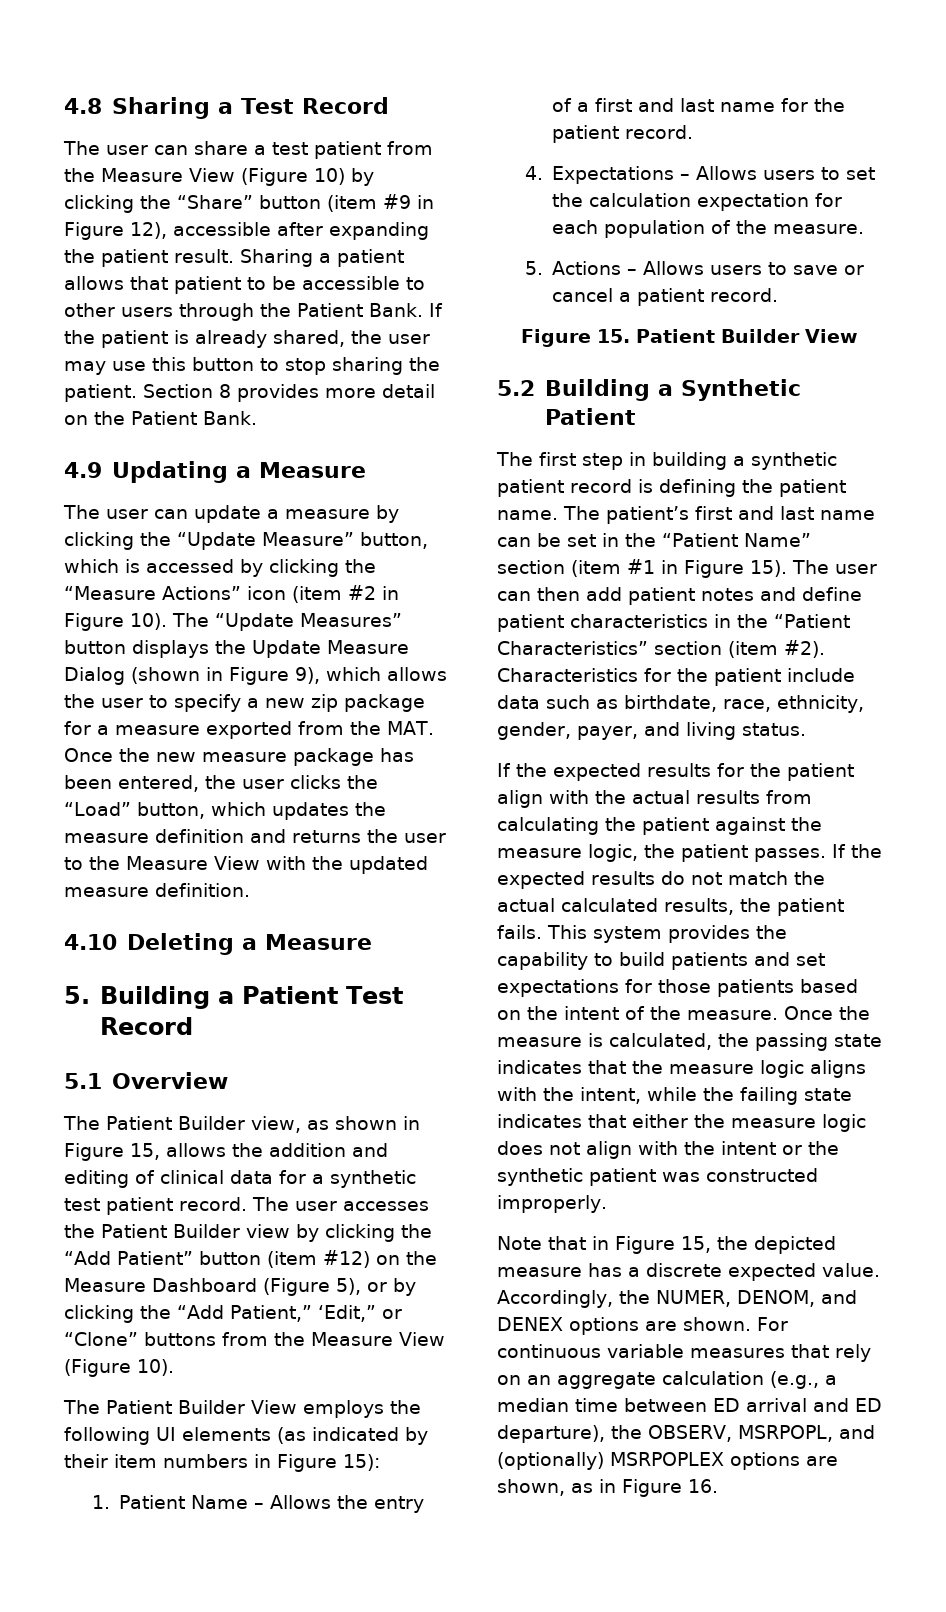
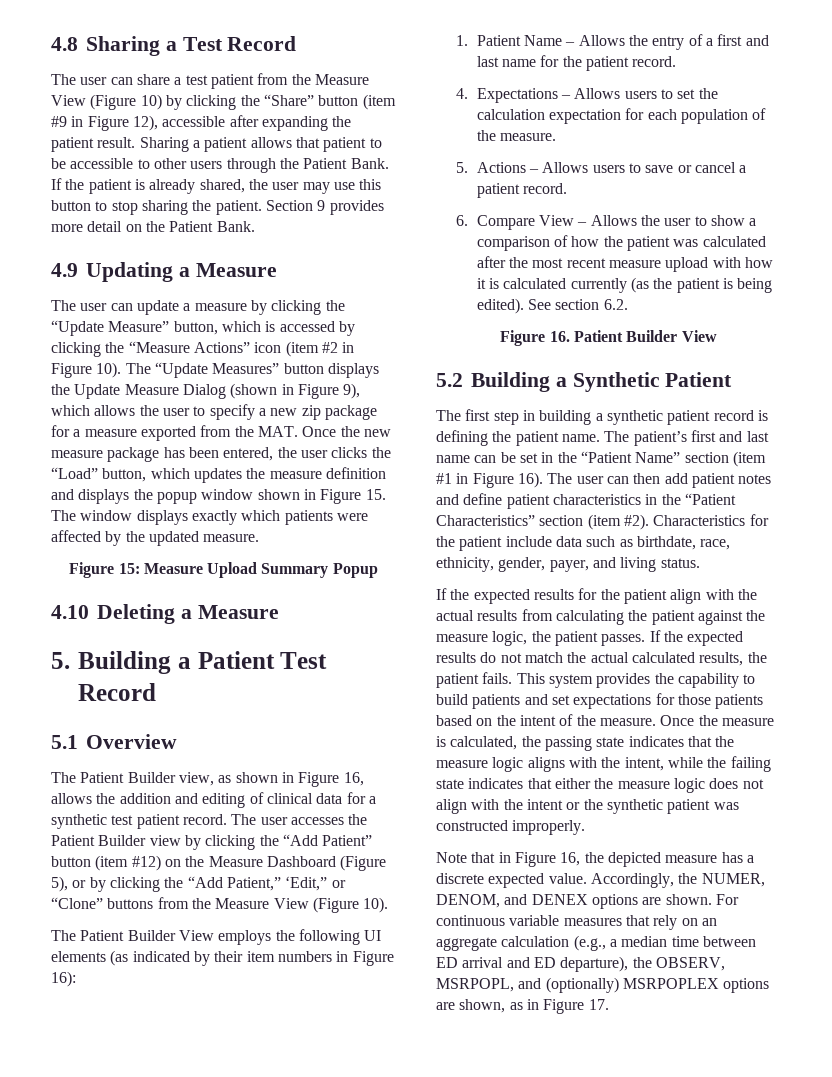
- Section 8 provides more detail on the Patient Bank.
+ Section 9 provides more detail on the Patient Bank.
- The “Update Measures” button displays the Update Measure Dialog (shown in Figure 9), which allows the user to specify a new zip package for a measure exported from the MAT. Once the new measure package has been entered, the user clicks the “Load” button, which updates the measure definition and returns the user to the Measure View with the updated measure definition.
+ The “Update Measures” button displays the Update Measure Dialog (shown in Figure 9), which allows the user to specify a new zip package for a measure exported from the MAT. Once the new measure package has been entered, the user clicks the “Load” button, which updates the measure definition and displays the popup window shown in Figure 15. The window displays exactly which patients were affected by the updated measure.
+ Figure 15: Measure Upload Summary Popup
- The Patient Builder view, as shown in Figure 15, allows the addition and editing of clinical data for a synthetic test patient record.
+ The Patient Builder view, as shown in Figure 16, allows the addition and editing of clinical data for a synthetic test patient record.
- The Patient Builder View employs the following UI elements (as indicated by their item numbers in Figure 15):
+ The Patient Builder View employs the following UI elements (as indicated by their item numbers in Figure 16):
- Figure 15. Patient Builder View
+ 6. Compare View – Allows the user to show a comparison of how the patient was calculated after the most recent measure upload with how it is calculated currently (as the patient is being edited). See section 6.2.
+ Figure 16. Patient Builder View
- The patient’s first and last name can be set in the “Patient Name” section (item #1 in Figure 15).
+ The patient’s first and last name can be set in the “Patient Name” section (item #1 in Figure 16).
- Note that in Figure 15, the depicted measure has a discrete expected value.
+ Note that in Figure 16, the depicted measure has a discrete expected value.
- For continuous variable measures that rely on an aggregate calculation (e.g., a median time between ED arrival and ED departure), the OBSERV, MSRPOPL, and (optionally) MSRPOPLEX options are shown, as in Figure 16.
+ For continuous variable measures that rely on an aggregate calculation (e.g., a median time between ED arrival and ED departure), the OBSERV, MSRPOPL, and (optionally) MSRPOPLEX options are shown, as in Figure 17.

